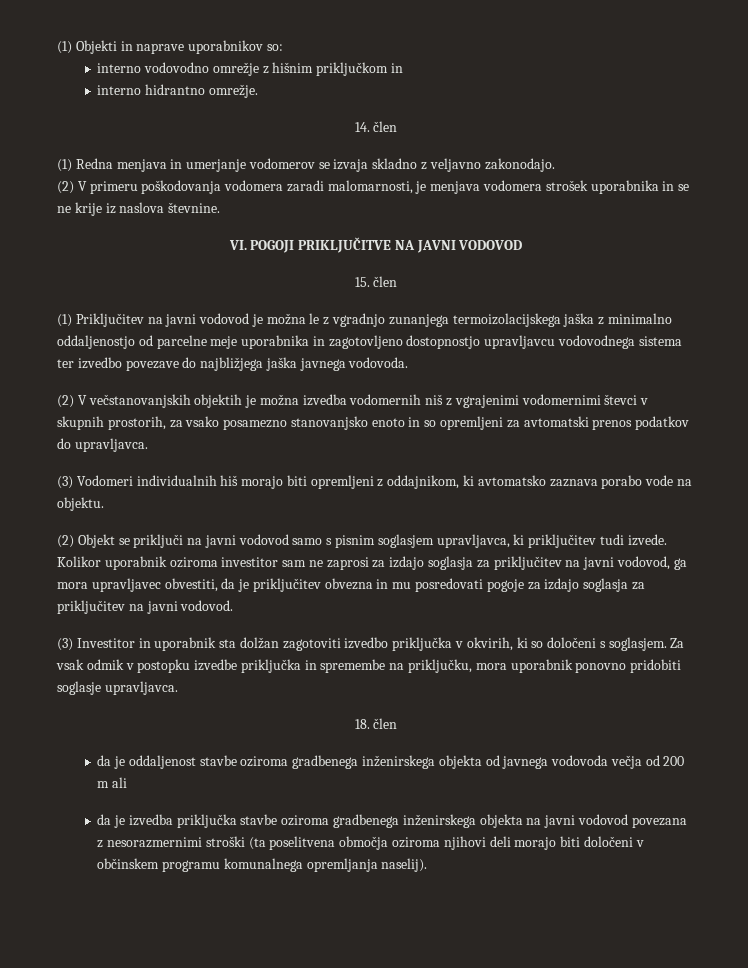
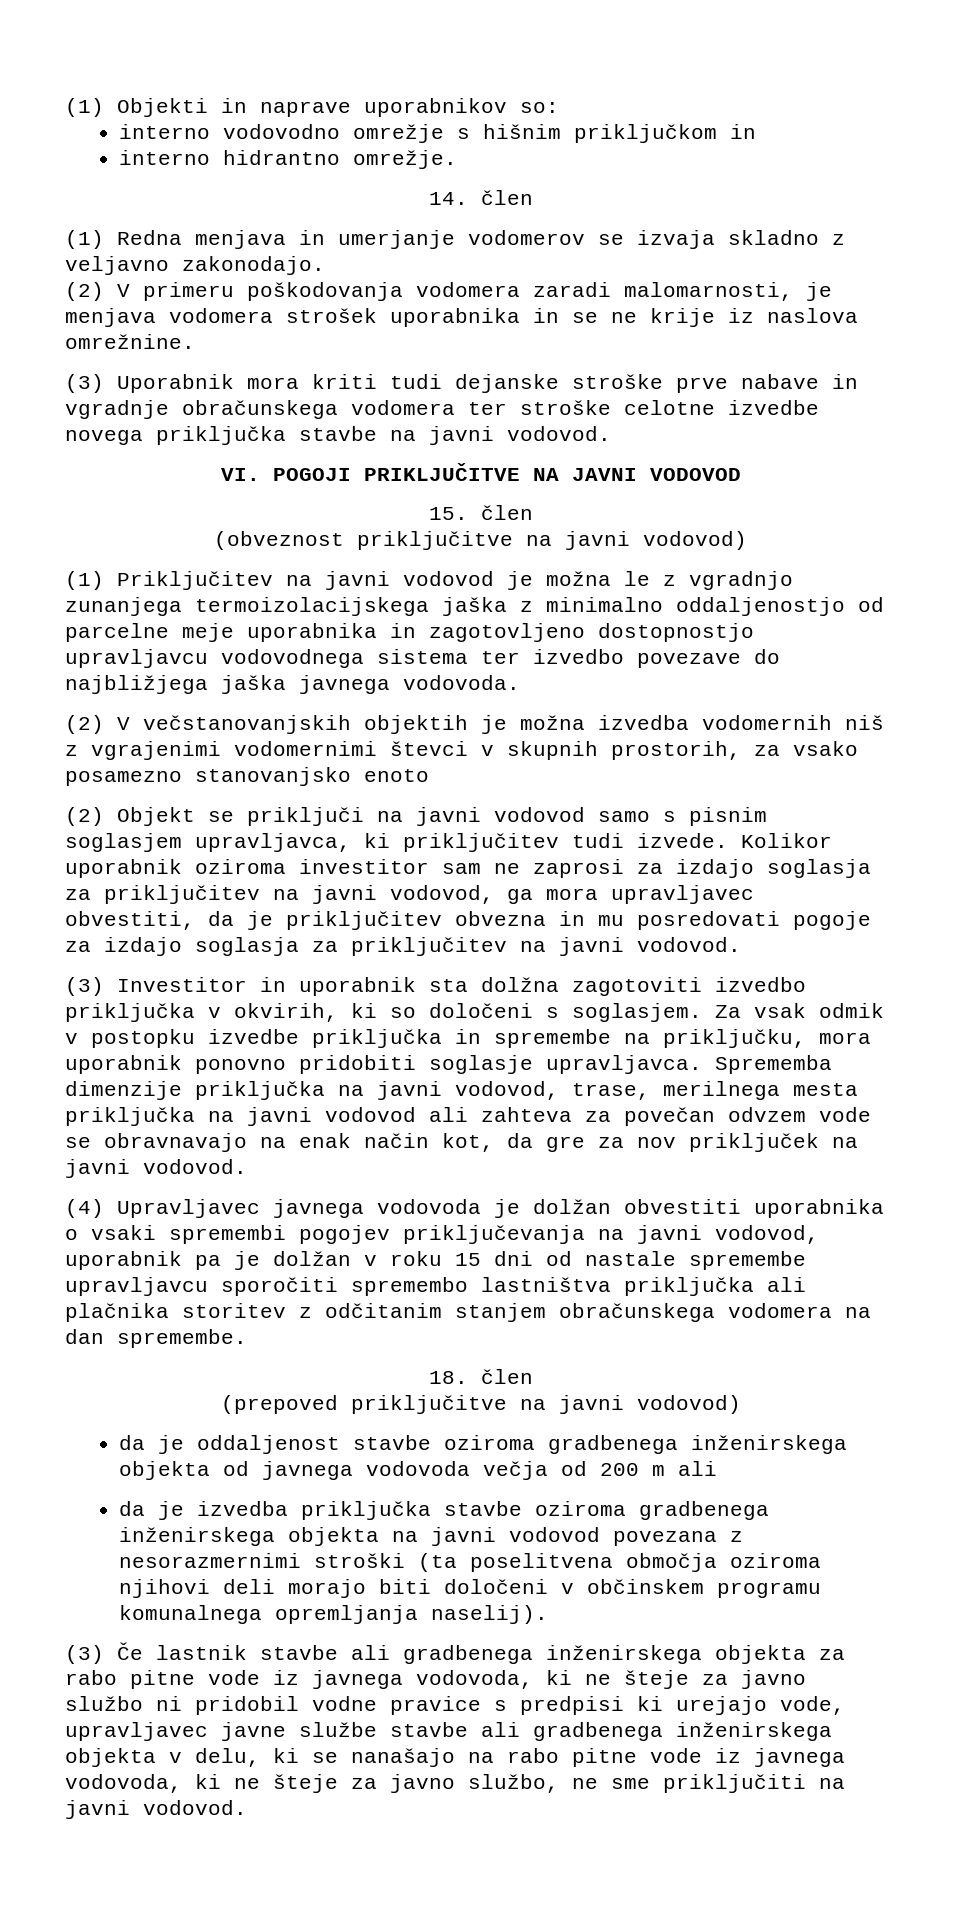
- interno vodovodno omrežje z hišnim priključkom in
+ interno vodovodno omrežje s hišnim priključkom in
- (2) V primeru poškodovanja vodomera zaradi malomarnosti, je menjava vodomera strošek uporabnika in se ne krije iz naslova števnine.
+ (2) V primeru poškodovanja vodomera zaradi malomarnosti, je menjava vodomera strošek uporabnika in se ne krije iz naslova omrežnine.
+ (3) Uporabnik mora kriti tudi dejanske stroške prve nabave in vgradnje obračunskega vodomera ter stroške celotne izvedbe novega priključka stavbe na javni vodovod.
+ (obveznost priključitve na javni vodovod)
- (2) V večstanovanjskih objektih je možna izvedba vodomernih niš z vgrajenimi vodomernimi števci v skupnih prostorih, za vsako posamezno stanovanjsko enoto in so opremljeni za avtomatski prenos podatkov do upravljavca.
- (3) Vodomeri individualnih hiš morajo biti opremljeni z oddajnikom, ki avtomatsko zaznava porabo vode na objektu.
+ (2) V večstanovanjskih objektih je možna izvedba vodomernih niš z vgrajenimi vodomernimi števci v skupnih prostorih, za vsako posamezno stanovanjsko enoto
- (3) Investitor in uporabnik sta dolžan zagotoviti izvedbo priključka v okvirih, ki so določeni s soglasjem.
+ (3) Investitor in uporabnik sta dolžna zagotoviti izvedbo priključka v okvirih, ki so določeni s soglasjem.
- Za vsak odmik v postopku izvedbe priključka in spremembe na priključku, mora uporabnik ponovno pridobiti soglasje upravljavca.
+ Za vsak odmik v postopku izvedbe priključka in spremembe na priključku, mora uporabnik ponovno pridobiti soglasje upravljavca. Sprememba dimenzije priključka na javni vodovod, trase, merilnega mesta priključka na javni vodovod ali zahteva za povečan odvzem vode se obravnavajo na enak način kot, da gre za nov priključek na javni vodovod.
+ (4) Upravljavec javnega vodovoda je dolžan obvestiti uporabnika o vsaki spremembi pogojev priključevanja na javni vodovod, uporabnik pa je dolžan v roku 15 dni od nastale spremembe upravljavcu sporočiti spremembo lastništva priključka ali plačnika storitev z odčitanim stanjem obračunskega vodomera na dan spremembe.
  18. člen
+ (prepoved priključitve na javni vodovod)
+ (3) Če lastnik stavbe ali gradbenega inženirskega objekta za rabo pitne vode iz javnega vodovoda, ki ne šteje za javno službo ni pridobil vodne pravice s predpisi ki urejajo vode, upravljavec javne službe stavbe ali gradbenega inženirskega objekta v delu, ki se nanašajo na rabo pitne vode iz javnega vodovoda, ki ne šteje za javno službo, ne sme priključiti na javni vodovod.

